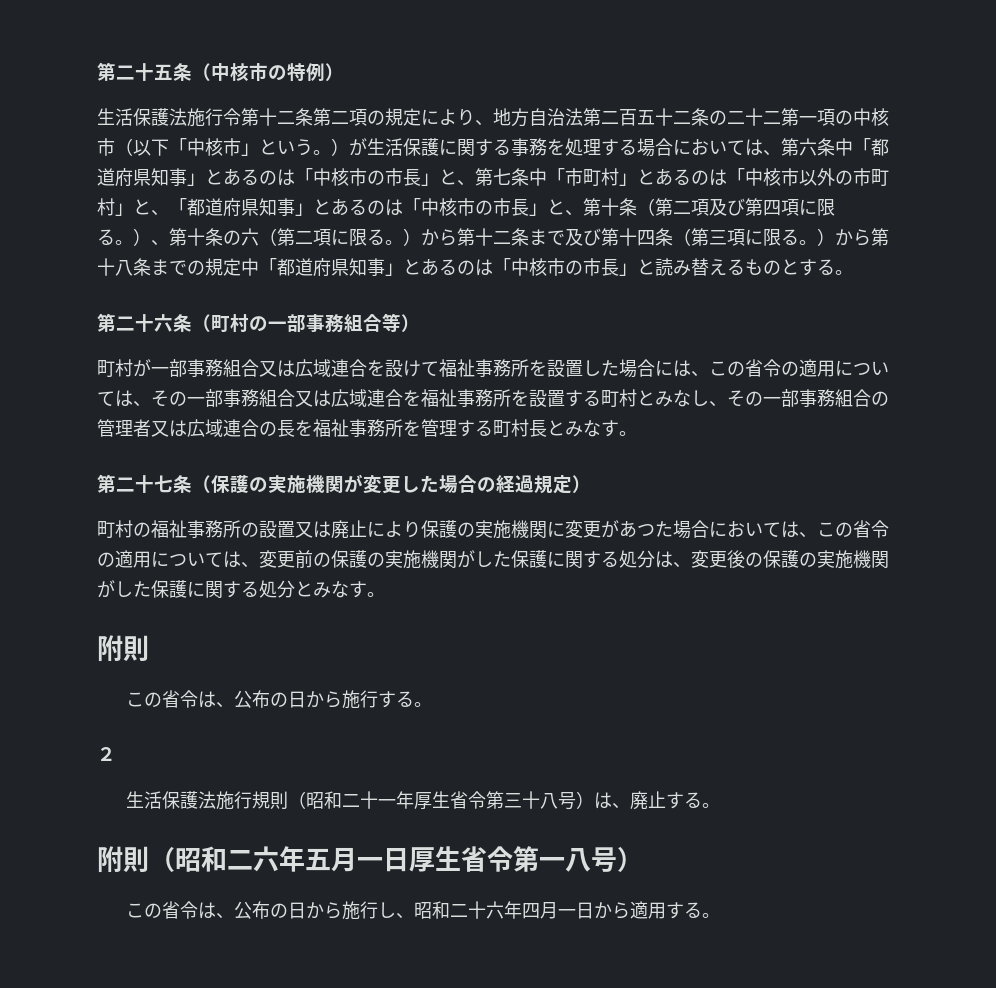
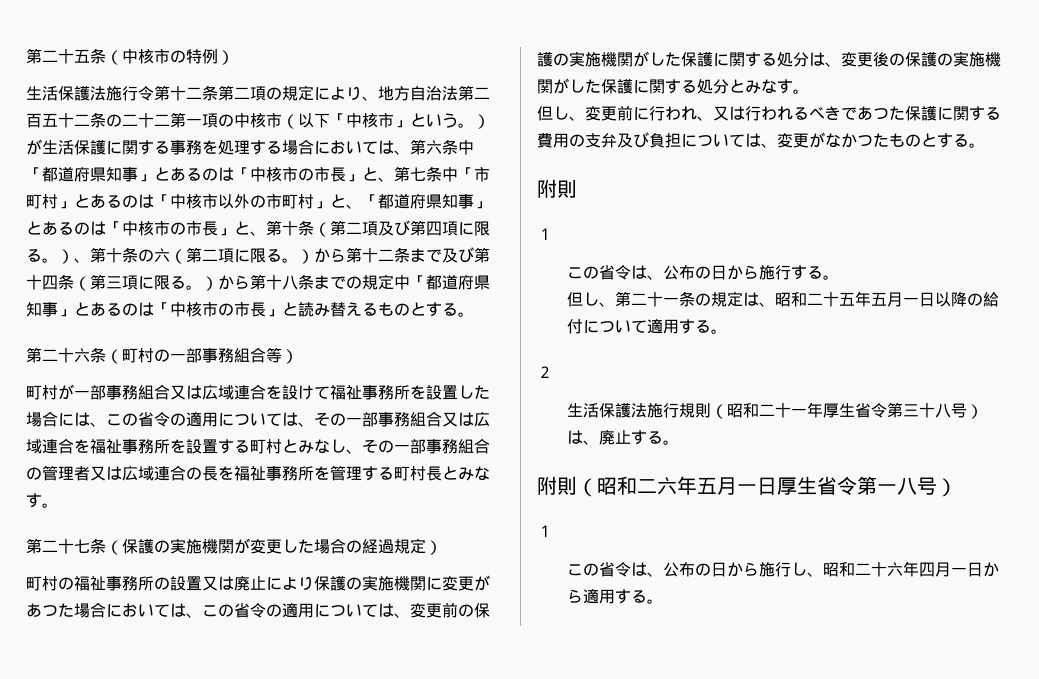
  町村の福祉事務所の設置又は廃止により保護の実施機関に変更があつた場合においては、この省令の適用については、変更前の保護の実施機関がした保護に関する処分は、変更後の保護の実施機関がした保護に関する処分とみなす。
+ 但し、変更前に行われ、又は行われるべきであつた保護に関する費用の支弁及び負担については、変更がなかつたものとする。
  附則
+ １
+ 但し、第二十一条の規定は、昭和二十五年五月一日以降の給付について適用する。
  附則（昭和二六年五月一日厚生省令第一八号）
+ １

